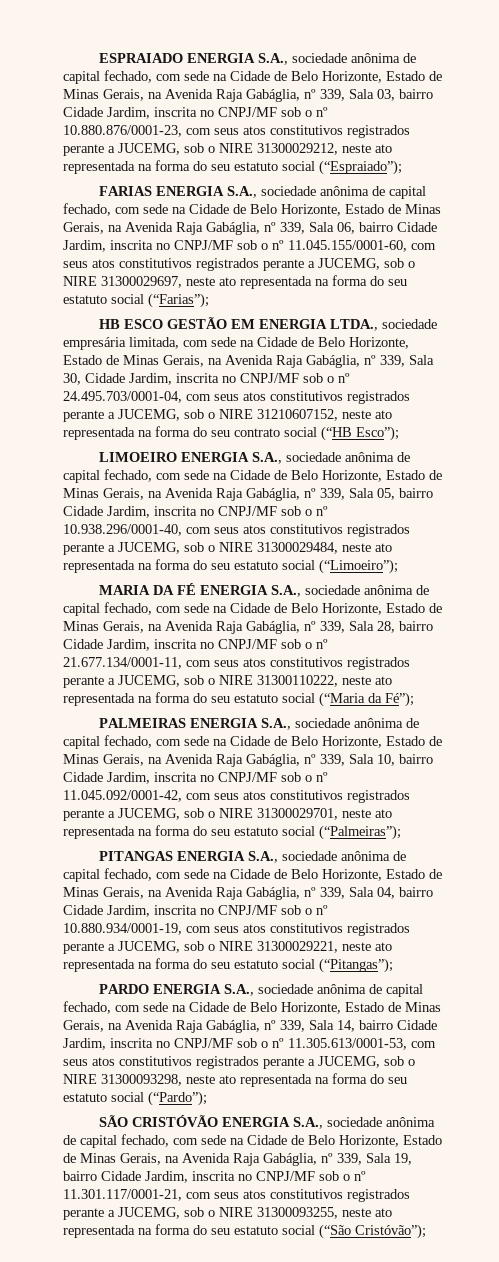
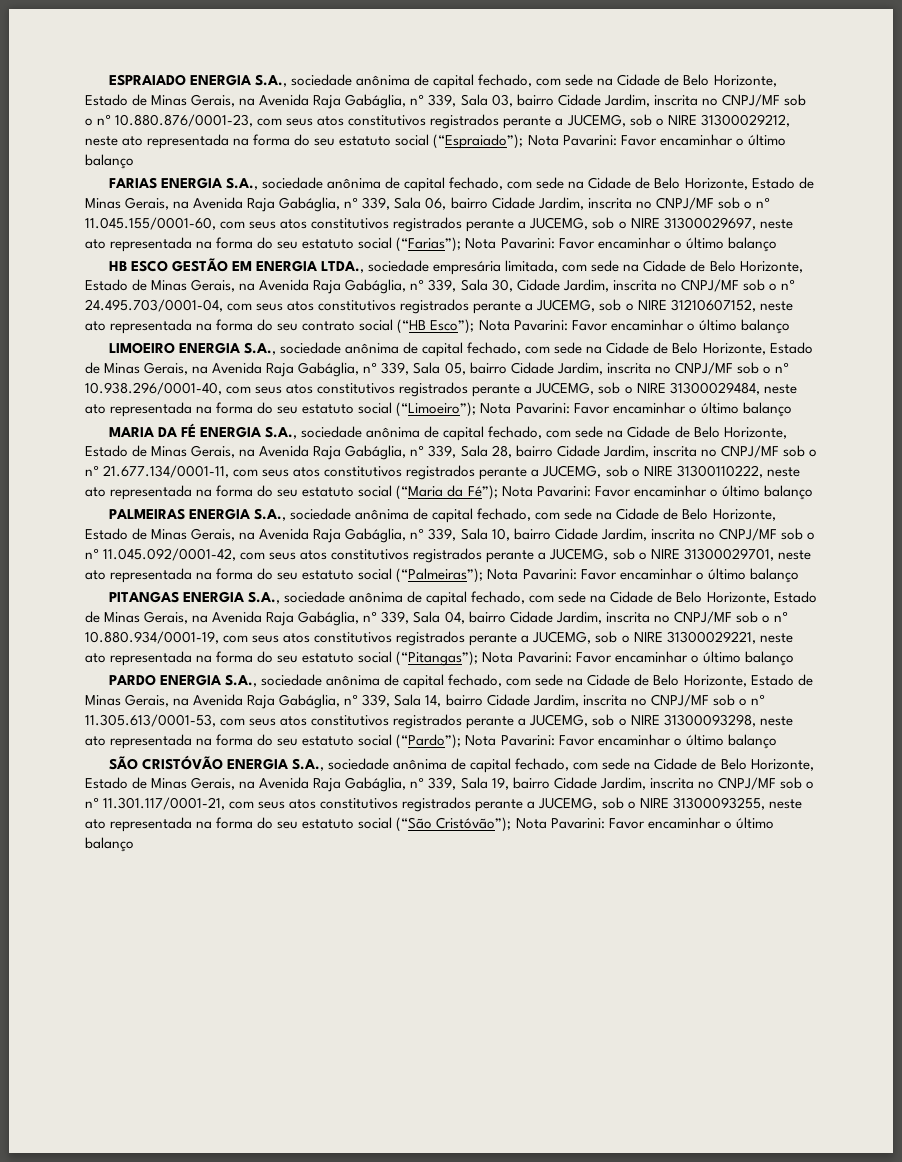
- ESPRAIADO ENERGIA S.A., sociedade anônima de capital fechado, com sede na Cidade de Belo Horizonte, Estado de Minas Gerais, na Avenida Raja Gabáglia, nº 339, Sala 03, bairro Cidade Jardim, inscrita no CNPJ/MF sob o nº 10.880.876/0001-23, com seus atos constitutivos registrados perante a JUCEMG, sob o NIRE 31300029212, neste ato representada na forma do seu estatuto social (“Espraiado”);
+ ESPRAIADO ENERGIA S.A., sociedade anônima de capital fechado, com sede na Cidade de Belo Horizonte, Estado de Minas Gerais, na Avenida Raja Gabáglia, nº 339, Sala 03, bairro Cidade Jardim, inscrita no CNPJ/MF sob o nº 10.880.876/0001-23, com seus atos constitutivos registrados perante a JUCEMG, sob o NIRE 31300029212, neste ato representada na forma do seu estatuto social (“Espraiado”); Nota Pavarini: Favor encaminhar o último balanço
- FARIAS ENERGIA S.A., sociedade anônima de capital fechado, com sede na Cidade de Belo Horizonte, Estado de Minas Gerais, na Avenida Raja Gabáglia, nº 339, Sala 06, bairro Cidade Jardim, inscrita no CNPJ/MF sob o nº 11.045.155/0001-60, com seus atos constitutivos registrados perante a JUCEMG, sob o NIRE 31300029697, neste ato representada na forma do seu estatuto social (“Farias”);
+ FARIAS ENERGIA S.A., sociedade anônima de capital fechado, com sede na Cidade de Belo Horizonte, Estado de Minas Gerais, na Avenida Raja Gabáglia, nº 339, Sala 06, bairro Cidade Jardim, inscrita no CNPJ/MF sob o nº 11.045.155/0001-60, com seus atos constitutivos registrados perante a JUCEMG, sob o NIRE 31300029697, neste ato representada na forma do seu estatuto social (“Farias”); Nota Pavarini: Favor encaminhar o último balanço
- HB ESCO GESTÃO EM ENERGIA LTDA., sociedade empresária limitada, com sede na Cidade de Belo Horizonte, Estado de Minas Gerais, na Avenida Raja Gabáglia, nº 339, Sala 30, Cidade Jardim, inscrita no CNPJ/MF sob o nº 24.495.703/0001-04, com seus atos constitutivos registrados perante a JUCEMG, sob o NIRE 31210607152, neste ato representada na forma do seu contrato social (“HB Esco”);
+ HB ESCO GESTÃO EM ENERGIA LTDA., sociedade empresária limitada, com sede na Cidade de Belo Horizonte, Estado de Minas Gerais, na Avenida Raja Gabáglia, nº 339, Sala 30, Cidade Jardim, inscrita no CNPJ/MF sob o nº 24.495.703/0001-04, com seus atos constitutivos registrados perante a JUCEMG, sob o NIRE 31210607152, neste ato representada na forma do seu contrato social (“HB Esco”); Nota Pavarini: Favor encaminhar o último balanço
- LIMOEIRO ENERGIA S.A., sociedade anônima de capital fechado, com sede na Cidade de Belo Horizonte, Estado de Minas Gerais, na Avenida Raja Gabáglia, nº 339, Sala 05, bairro Cidade Jardim, inscrita no CNPJ/MF sob o nº 10.938.296/0001-40, com seus atos constitutivos registrados perante a JUCEMG, sob o NIRE 31300029484, neste ato representada na forma do seu estatuto social (“Limoeiro”);
+ LIMOEIRO ENERGIA S.A., sociedade anônima de capital fechado, com sede na Cidade de Belo Horizonte, Estado de Minas Gerais, na Avenida Raja Gabáglia, nº 339, Sala 05, bairro Cidade Jardim, inscrita no CNPJ/MF sob o nº 10.938.296/0001-40, com seus atos constitutivos registrados perante a JUCEMG, sob o NIRE 31300029484, neste ato representada na forma do seu estatuto social (“Limoeiro”); Nota Pavarini: Favor encaminhar o último balanço
- MARIA DA FÉ ENERGIA S.A., sociedade anônima de capital fechado, com sede na Cidade de Belo Horizonte, Estado de Minas Gerais, na Avenida Raja Gabáglia, nº 339, Sala 28, bairro Cidade Jardim, inscrita no CNPJ/MF sob o nº 21.677.134/0001-11, com seus atos constitutivos registrados perante a JUCEMG, sob o NIRE 31300110222, neste ato representada na forma do seu estatuto social (“Maria da Fé”);
+ MARIA DA FÉ ENERGIA S.A., sociedade anônima de capital fechado, com sede na Cidade de Belo Horizonte, Estado de Minas Gerais, na Avenida Raja Gabáglia, nº 339, Sala 28, bairro Cidade Jardim, inscrita no CNPJ/MF sob o nº 21.677.134/0001-11, com seus atos constitutivos registrados perante a JUCEMG, sob o NIRE 31300110222, neste ato representada na forma do seu estatuto social (“Maria da Fé”); Nota Pavarini: Favor encaminhar o último balanço
- PALMEIRAS ENERGIA S.A., sociedade anônima de capital fechado, com sede na Cidade de Belo Horizonte, Estado de Minas Gerais, na Avenida Raja Gabáglia, nº 339, Sala 10, bairro Cidade Jardim, inscrita no CNPJ/MF sob o nº 11.045.092/0001-42, com seus atos constitutivos registrados perante a JUCEMG, sob o NIRE 31300029701, neste ato representada na forma do seu estatuto social (“Palmeiras”);
+ PALMEIRAS ENERGIA S.A., sociedade anônima de capital fechado, com sede na Cidade de Belo Horizonte, Estado de Minas Gerais, na Avenida Raja Gabáglia, nº 339, Sala 10, bairro Cidade Jardim, inscrita no CNPJ/MF sob o nº 11.045.092/0001-42, com seus atos constitutivos registrados perante a JUCEMG, sob o NIRE 31300029701, neste ato representada na forma do seu estatuto social (“Palmeiras”); Nota Pavarini: Favor encaminhar o último balanço
- PITANGAS ENERGIA S.A., sociedade anônima de capital fechado, com sede na Cidade de Belo Horizonte, Estado de Minas Gerais, na Avenida Raja Gabáglia, nº 339, Sala 04, bairro Cidade Jardim, inscrita no CNPJ/MF sob o nº 10.880.934/0001-19, com seus atos constitutivos registrados perante a JUCEMG, sob o NIRE 31300029221, neste ato representada na forma do seu estatuto social (“Pitangas”);
+ PITANGAS ENERGIA S.A., sociedade anônima de capital fechado, com sede na Cidade de Belo Horizonte, Estado de Minas Gerais, na Avenida Raja Gabáglia, nº 339, Sala 04, bairro Cidade Jardim, inscrita no CNPJ/MF sob o nº 10.880.934/0001-19, com seus atos constitutivos registrados perante a JUCEMG, sob o NIRE 31300029221, neste ato representada na forma do seu estatuto social (“Pitangas”); Nota Pavarini: Favor encaminhar o último balanço
- PARDO ENERGIA S.A., sociedade anônima de capital fechado, com sede na Cidade de Belo Horizonte, Estado de Minas Gerais, na Avenida Raja Gabáglia, nº 339, Sala 14, bairro Cidade Jardim, inscrita no CNPJ/MF sob o nº 11.305.613/0001-53, com seus atos constitutivos registrados perante a JUCEMG, sob o NIRE 31300093298, neste ato representada na forma do seu estatuto social (“Pardo”);
+ PARDO ENERGIA S.A., sociedade anônima de capital fechado, com sede na Cidade de Belo Horizonte, Estado de Minas Gerais, na Avenida Raja Gabáglia, nº 339, Sala 14, bairro Cidade Jardim, inscrita no CNPJ/MF sob o nº 11.305.613/0001-53, com seus atos constitutivos registrados perante a JUCEMG, sob o NIRE 31300093298, neste ato representada na forma do seu estatuto social (“Pardo”); Nota Pavarini: Favor encaminhar o último balanço
- SÃO CRISTÓVÃO ENERGIA S.A., sociedade anônima de capital fechado, com sede na Cidade de Belo Horizonte, Estado de Minas Gerais, na Avenida Raja Gabáglia, nº 339, Sala 19, bairro Cidade Jardim, inscrita no CNPJ/MF sob o nº 11.301.117/0001-21, com seus atos constitutivos registrados perante a JUCEMG, sob o NIRE 31300093255, neste ato representada na forma do seu estatuto social (“São Cristóvão”);
+ SÃO CRISTÓVÃO ENERGIA S.A., sociedade anônima de capital fechado, com sede na Cidade de Belo Horizonte, Estado de Minas Gerais, na Avenida Raja Gabáglia, nº 339, Sala 19, bairro Cidade Jardim, inscrita no CNPJ/MF sob o nº 11.301.117/0001-21, com seus atos constitutivos registrados perante a JUCEMG, sob o NIRE 31300093255, neste ato representada na forma do seu estatuto social (“São Cristóvão”); Nota Pavarini: Favor encaminhar o último balanço

